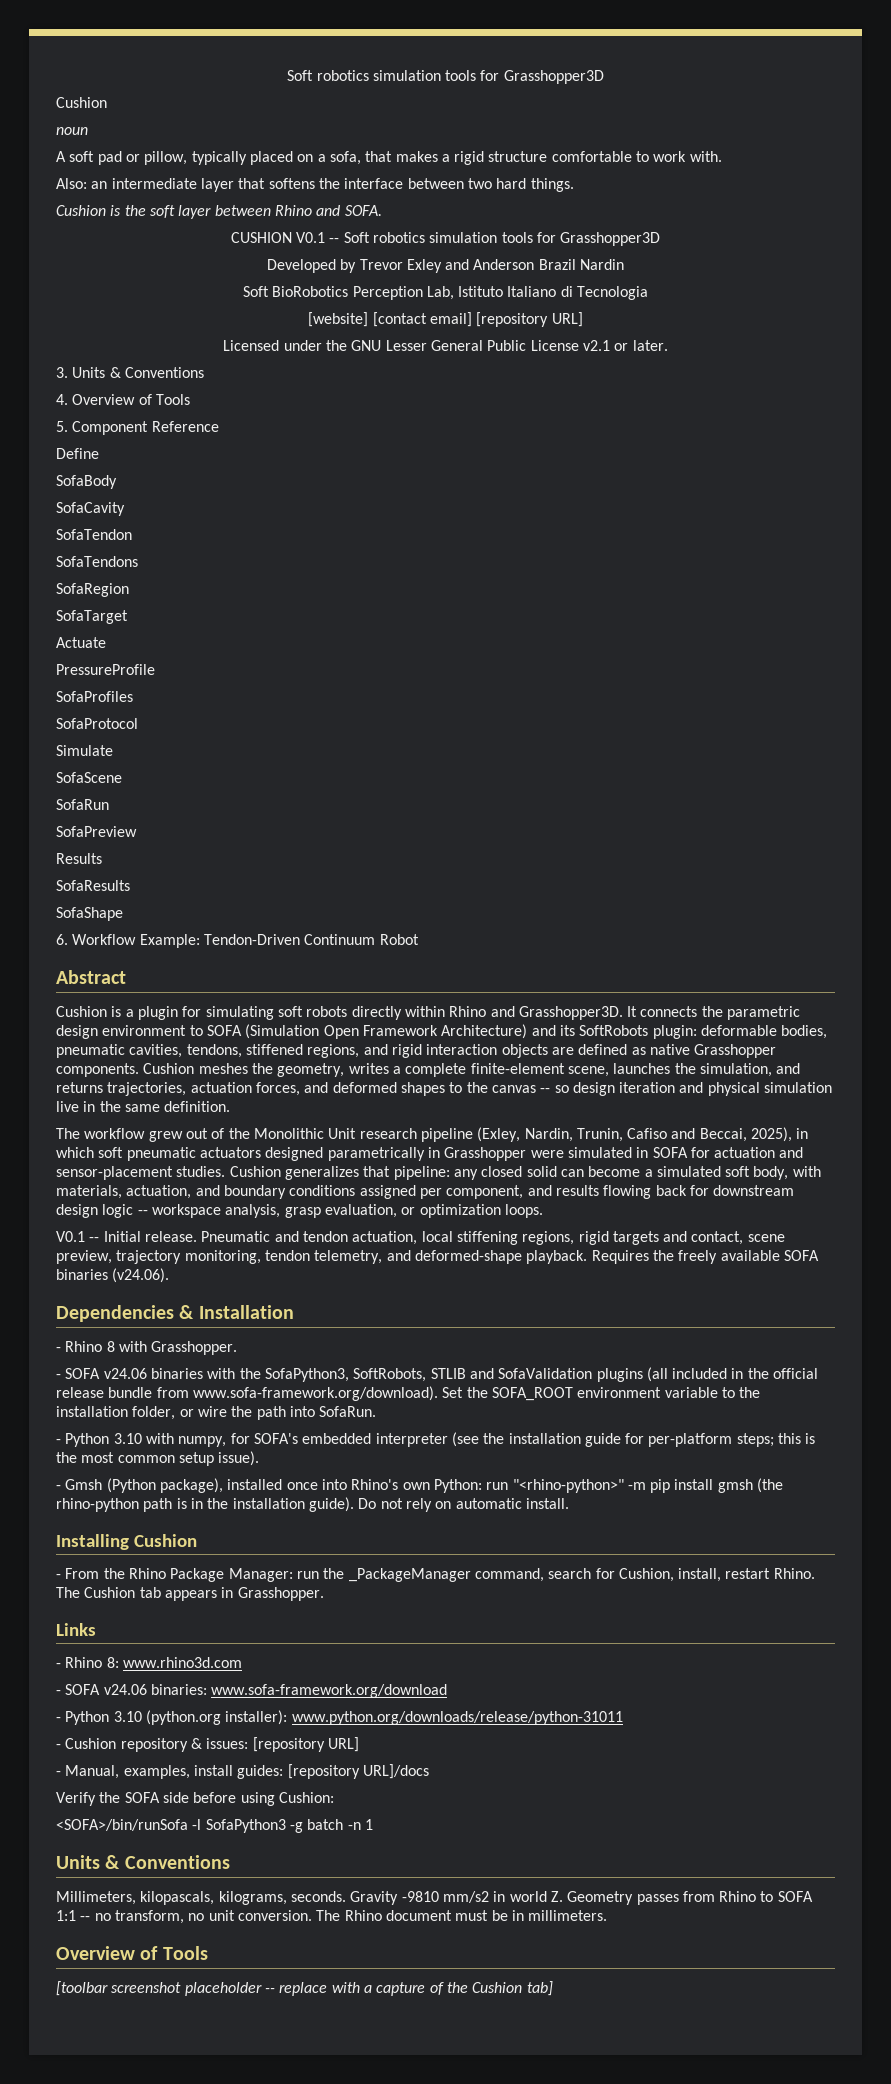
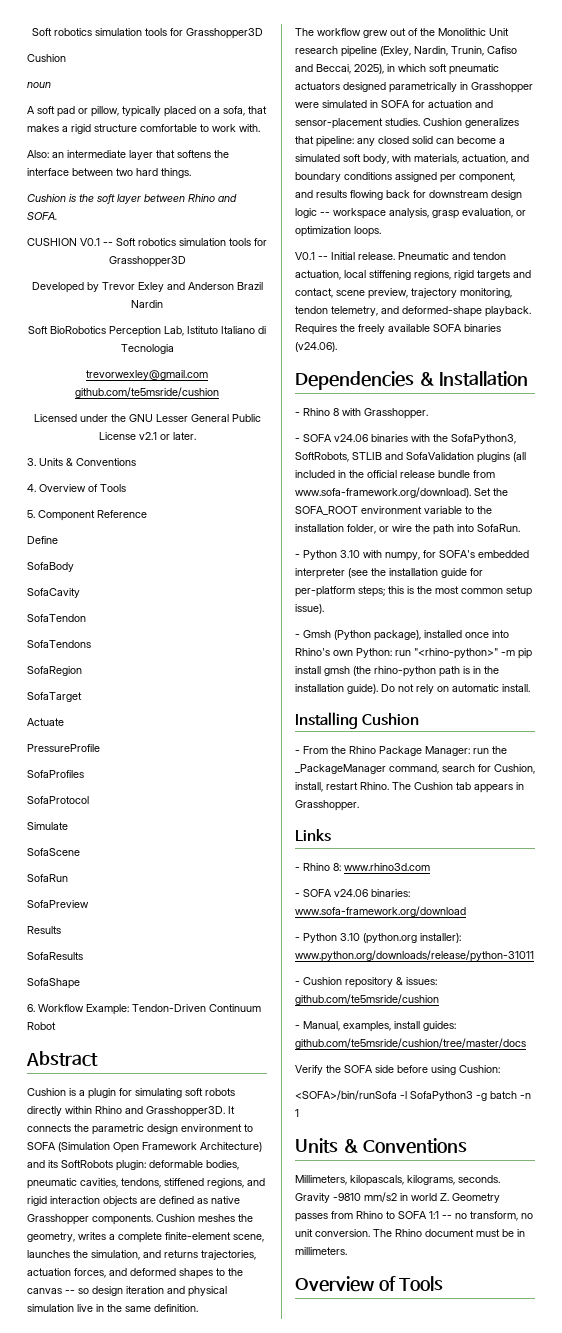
- [website] [contact email] [repository URL]
+ trevorwexley@gmail.com github.com/te5msride/cushion
- - Cushion repository & issues: [repository URL]
+ - Cushion repository & issues: github.com/te5msride/cushion
- - Manual, examples, install guides: [repository URL]/docs
+ - Manual, examples, install guides: github.com/te5msride/cushion/tree/master/docs
- [toolbar screenshot placeholder -- replace with a capture of the Cushion tab]

